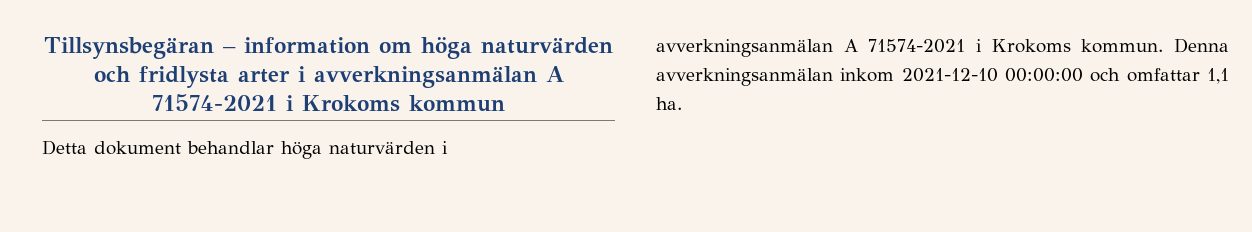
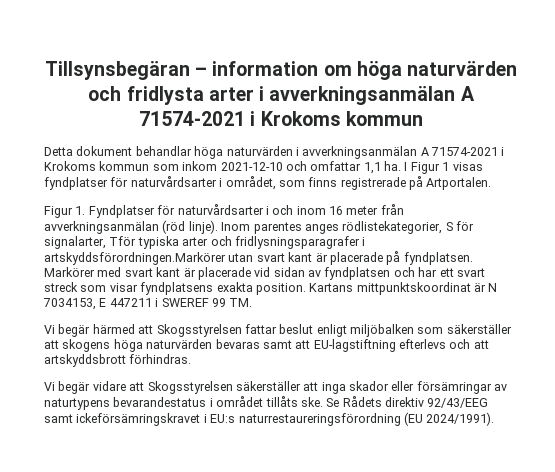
- Detta dokument behandlar höga naturvärden i avverkningsanmälan A 71574-2021 i Krokoms kommun. Denna avverkningsanmälan inkom 2021-12-10 00:00:00 och omfattar 1,1 ha.
+ Detta dokument behandlar höga naturvärden i avverkningsanmälan A 71574-2021 i Krokoms kommun som inkom 2021-12-10 och omfattar 1,1 ha.
+ I Figur 1 visas fyndplatser för naturvårdsarter i området, som finns registrerade på Artportalen.
+ Figur 1. Fyndplatser för naturvårdsarter i och inom 16 meter från avverkningsanmälan (röd linje). Inom parentes anges rödlistekategorier, S för signalarter, Tför typiska arter och fridlysningsparagrafer i artskyddsförordningen.Markörer utan svart kant är placerade på fyndplatsen. Markörer med svart kant är placerade vid sidan av fyndplatsen och har ett svart streck som visar fyndplatsens exakta position. Kartans mittpunktskoordinat är N 7034153, E 447211 i SWEREF 99 TM.
+ Vi begär härmed att Skogsstyrelsen fattar beslut enligt miljöbalken som säkerställer att skogens höga naturvärden bevaras samt att EU-lagstiftning efterlevs och att artskyddsbrott förhindras.
+ Vi begär vidare att Skogsstyrelsen säkerställer att inga skador eller försämringar av naturtypens bevarandestatus i området tillåts ske. Se Rådets direktiv 92/43/EEG samt ickeförsämringskravet i EU:s naturrestaureringsförordning (EU 2024/1991).

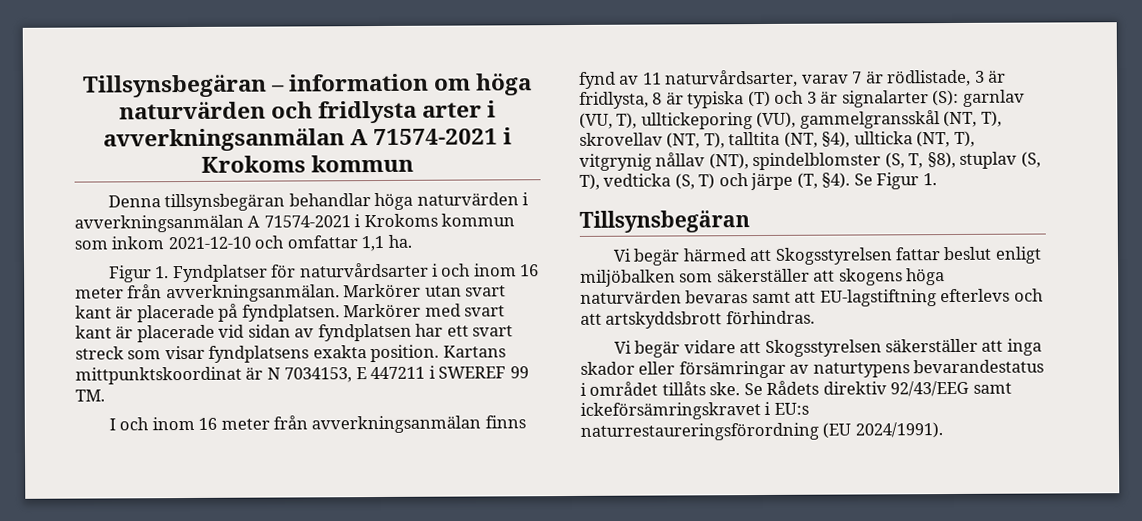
- Detta dokument behandlar höga naturvärden i avverkningsanmälan A 71574-2021 i Krokoms kommun som inkom 2021-12-10 och omfattar 1,1 ha. I Figur 1 visas fyndplatser för naturvårdsarter i området, som finns registrerade på Artportalen.
+ Denna tillsynsbegäran behandlar höga naturvärden i avverkningsanmälan A 71574-2021 i Krokoms kommun som inkom 2021-12-10 och omfattar 1,1 ha.
- Figur 1. Fyndplatser för naturvårdsarter i och inom 16 meter från avverkningsanmälan (röd linje). Inom parentes anges rödlistekategorier, S för signalarter, Tför typiska arter och fridlysningsparagrafer i artskyddsförordningen.Markörer utan svart kant är placerade på fyndplatsen.
+ Figur 1. Fyndplatser för naturvårdsarter i och inom 16 meter från avverkningsanmälan. Markörer utan svart kant är placerade på fyndplatsen.
- Markörer med svart kant är placerade vid sidan av fyndplatsen och har ett svart streck som visar fyndplatsens exakta position.
+ Markörer med svart kant är placerade vid sidan av fyndplatsen har ett svart streck som visar fyndplatsens exakta position.
+ I och inom 16 meter från avverkningsanmälan finns fynd av 11 naturvårdsarter, varav 7 är rödlistade, 3 är fridlysta, 8 är typiska (T) och 3 är signalarter (S): garnlav (VU, T), ulltickeporing (VU), gammelgransskål (NT, T), skrovellav (NT, T), talltita (NT, §4), ullticka (NT, T), vitgrynig nållav (NT), spindelblomster (S, T, §8), stuplav (S, T), vedticka (S, T) och järpe (T, §4). Se Figur 1.
+ Tillsynsbegäran

